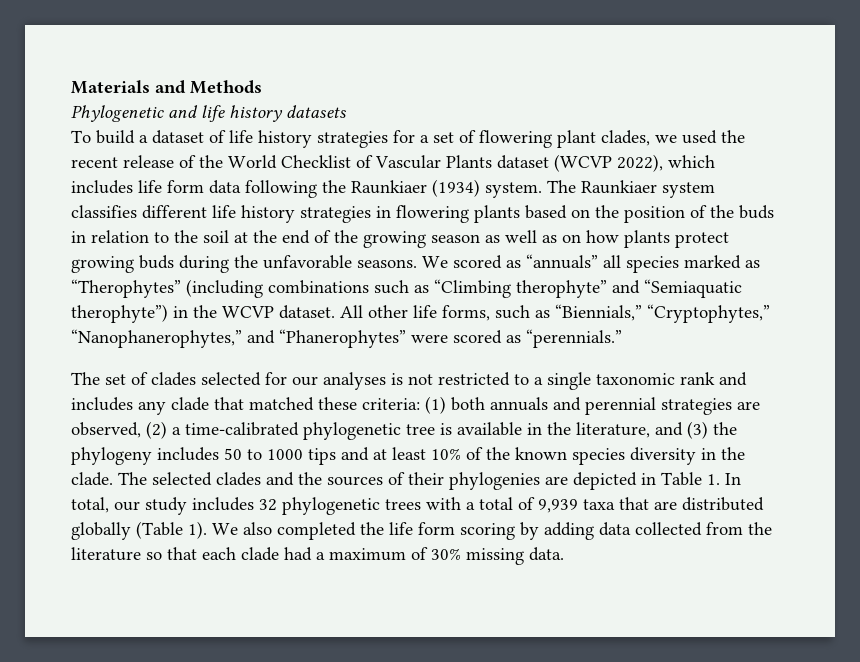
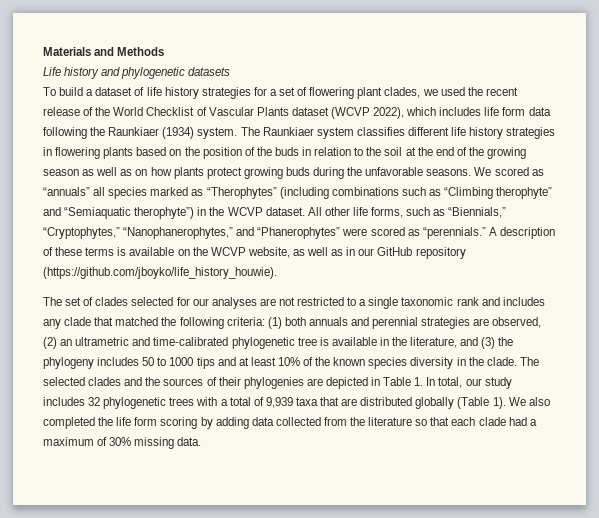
- Phylogenetic and life history datasets
+ Life history and phylogenetic datasets
+ A description of these terms is available on the WCVP website, as well as in our GitHub repository (https://github.com/jboyko/life_history_houwie).
- The set of clades selected for our analyses is not restricted to a single taxonomic rank and includes any clade that matched these criteria: (1) both annuals and perennial strategies are observed, (2) a time-calibrated phylogenetic tree is available in the literature, and (3) the phylogeny includes 50 to 1000 tips and at least 10% of the known species diversity in the clade.
+ The set of clades selected for our analyses are not restricted to a single taxonomic rank and includes any clade that matched the following criteria: (1) both annuals and perennial strategies are observed, (2) an ultrametric and time-calibrated phylogenetic tree is available in the literature, and (3) the phylogeny includes 50 to 1000 tips and at least 10% of the known species diversity in the clade.

